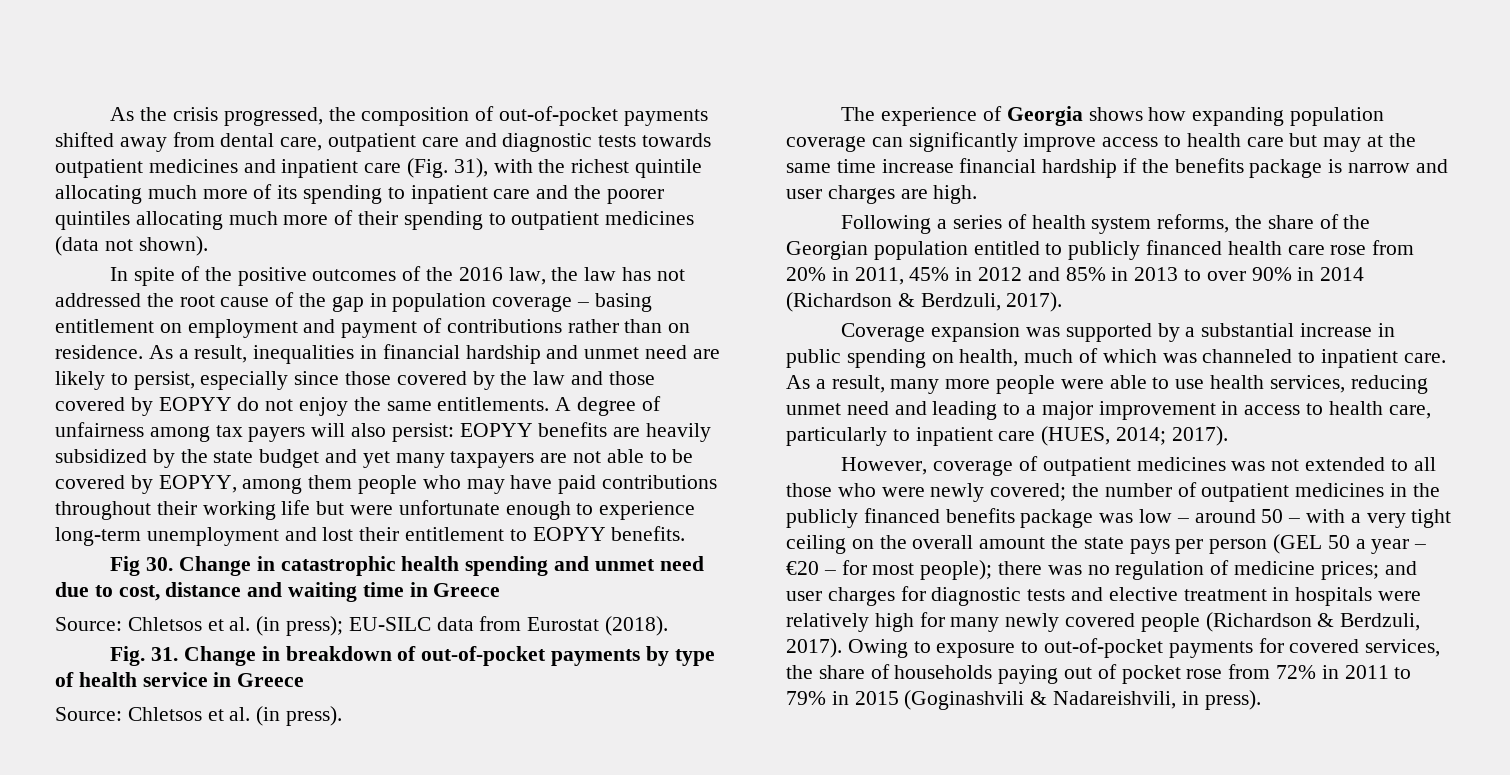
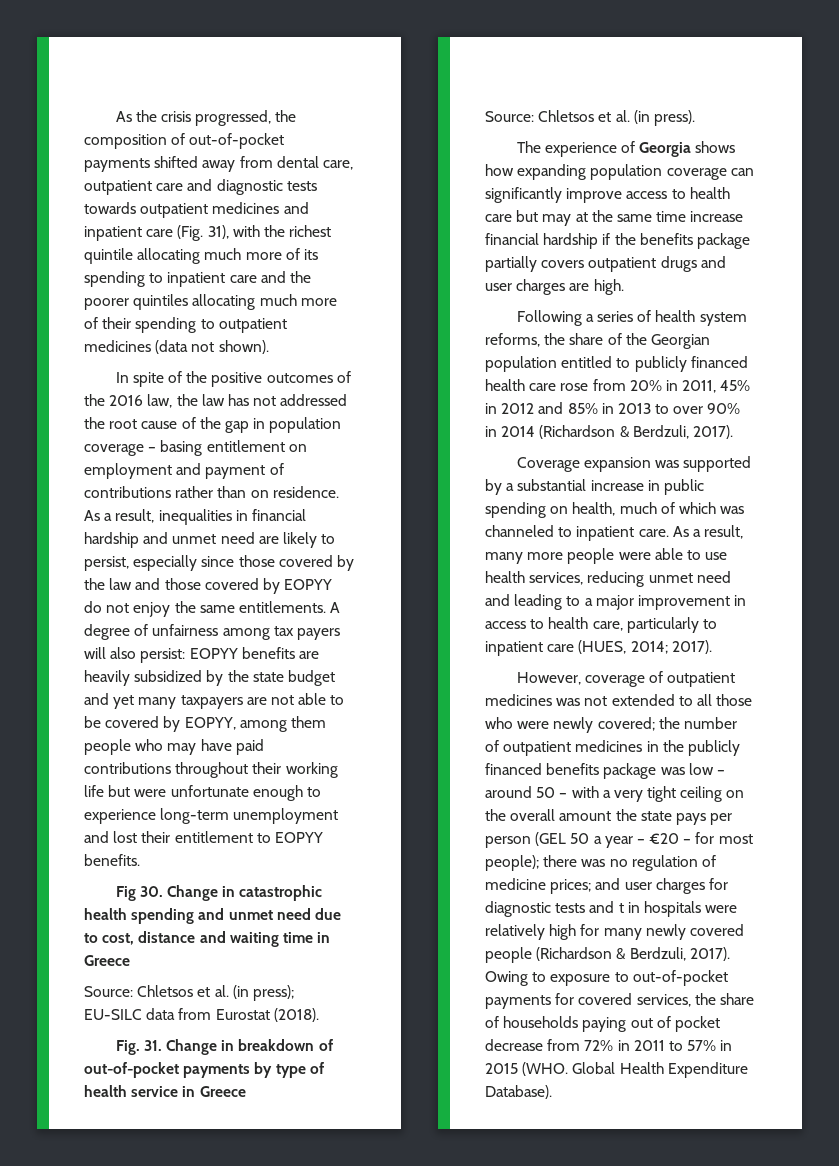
- The experience of Georgia shows how expanding population coverage can significantly improve access to health care but may at the same time increase financial hardship if the benefits package is narrow and user charges are high.
+ The experience of Georgia shows how expanding population coverage can significantly improve access to health care but may at the same time increase financial hardship if the benefits package partially covers outpatient drugs and user charges are high.
- and user charges for diagnostic tests and elective treatment in hospitals were relatively high for many newly covered people (Richardson & Berdzuli, 2017).
+ and user charges for diagnostic tests and t in hospitals were relatively high for many newly covered people (Richardson & Berdzuli, 2017).
- Owing to exposure to out-of-pocket payments for covered services, the share of households paying out of pocket rose from 72% in 2011 to 79% in 2015 (Goginashvili & Nadareishvili, in press).
+ Owing to exposure to out-of-pocket payments for covered services, the share of households paying out of pocket decrease from 72% in 2011 to 57% in 2015 (WHO. Global Health Expenditure Database).

